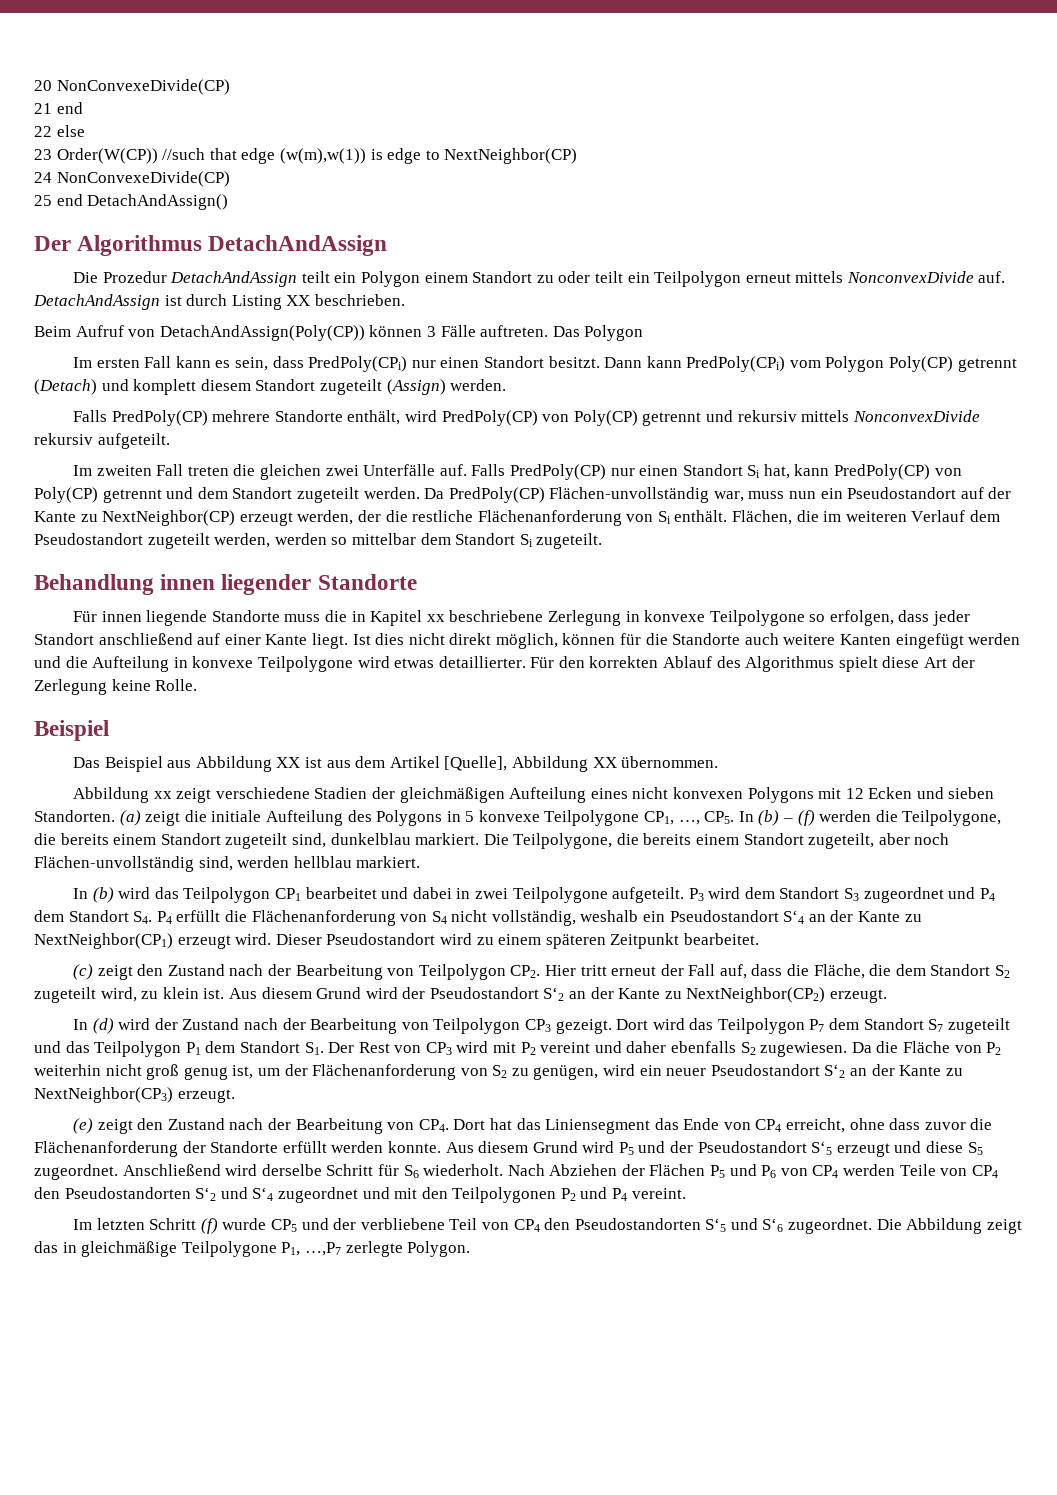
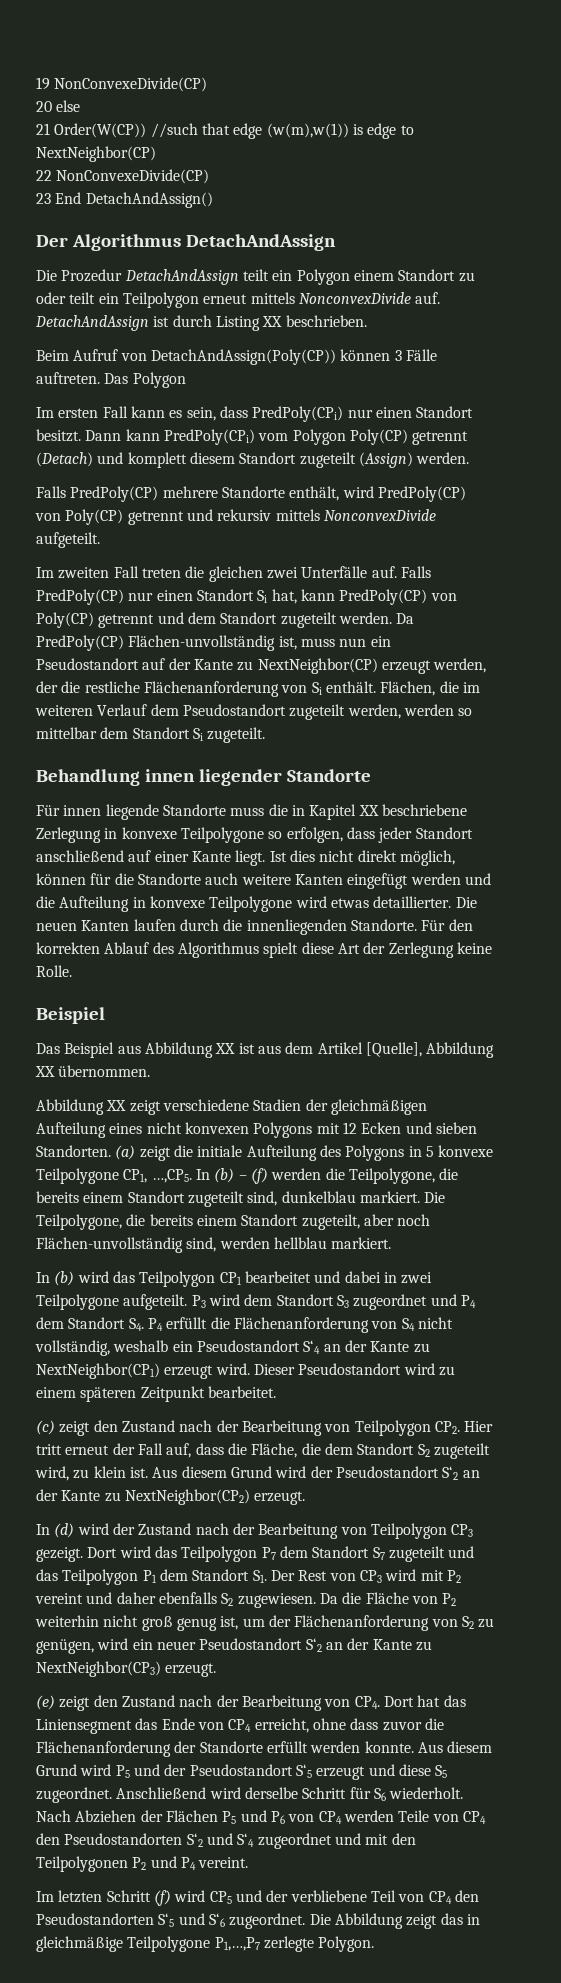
- 20 NonConvexeDivide(CP)
- 21 end
- 22 else
+ 19 NonConvexeDivide(CP)
+ 20 else
- 23 Order(W(CP)) //such that edge (w(m),w(1)) is edge to NextNeighbor(CP)
+ 21 Order(W(CP)) //such that edge (w(m),w(1)) is edge to NextNeighbor(CP)
- 24 NonConvexeDivide(CP)
- 25 end DetachAndAssign()
+ 22 NonConvexeDivide(CP)
+ 23 End DetachAndAssign()
- Falls PredPoly(CP) mehrere Standorte enthält, wird PredPoly(CP) von Poly(CP) getrennt und rekursiv mittels NonconvexDivide rekursiv aufgeteilt.
+ Falls PredPoly(CP) mehrere Standorte enthält, wird PredPoly(CP) von Poly(CP) getrennt und rekursiv mittels NonconvexDivide aufgeteilt.
- Da PredPoly(CP) Flächen-unvollständig war, muss nun ein Pseudostandort auf der Kante zu NextNeighbor(CP) erzeugt werden, der die restliche Flächenanforderung von Si enthält.
+ Da PredPoly(CP) Flächen-unvollständig ist, muss nun ein Pseudostandort auf der Kante zu NextNeighbor(CP) erzeugt werden, der die restliche Flächenanforderung von Si enthält.
- Für innen liegende Standorte muss die in Kapitel xx beschriebene Zerlegung in konvexe Teilpolygone so erfolgen, dass jeder Standort anschließend auf einer Kante liegt.
+ Für innen liegende Standorte muss die in Kapitel XX beschriebene Zerlegung in konvexe Teilpolygone so erfolgen, dass jeder Standort anschließend auf einer Kante liegt.
+ Die neuen Kanten laufen durch die innenliegenden Standorte.
- Abbildung xx zeigt verschiedene Stadien der gleichmäßigen Aufteilung eines nicht konvexen Polygons mit 12 Ecken und sieben Standorten.
+ Abbildung XX zeigt verschiedene Stadien der gleichmäßigen Aufteilung eines nicht konvexen Polygons mit 12 Ecken und sieben Standorten.
- (a) zeigt die initiale Aufteilung des Polygons in 5 konvexe Teilpolygone CP1, …, CP5. In (b) – (f) werden die Teilpolygone, die bereits einem Standort zugeteilt sind, dunkelblau markiert.
+ (a) zeigt die initiale Aufteilung des Polygons in 5 konvexe Teilpolygone CP1, …,CP5. In (b) – (f) werden die Teilpolygone, die bereits einem Standort zugeteilt sind, dunkelblau markiert.
- Im letzten Schritt (f) wurde CP5 und der verbliebene Teil von CP4 den Pseudostandorten S‘5 und S‘6 zugeordnet.
+ Im letzten Schritt (f) wird CP5 und der verbliebene Teil von CP4 den Pseudostandorten S‘5 und S‘6 zugeordnet.
- Die Abbildung zeigt das in gleichmäßige Teilpolygone P1, …,P7 zerlegte Polygon.
+ Die Abbildung zeigt das in gleichmäßige Teilpolygone P1,…,P7 zerlegte Polygon.

